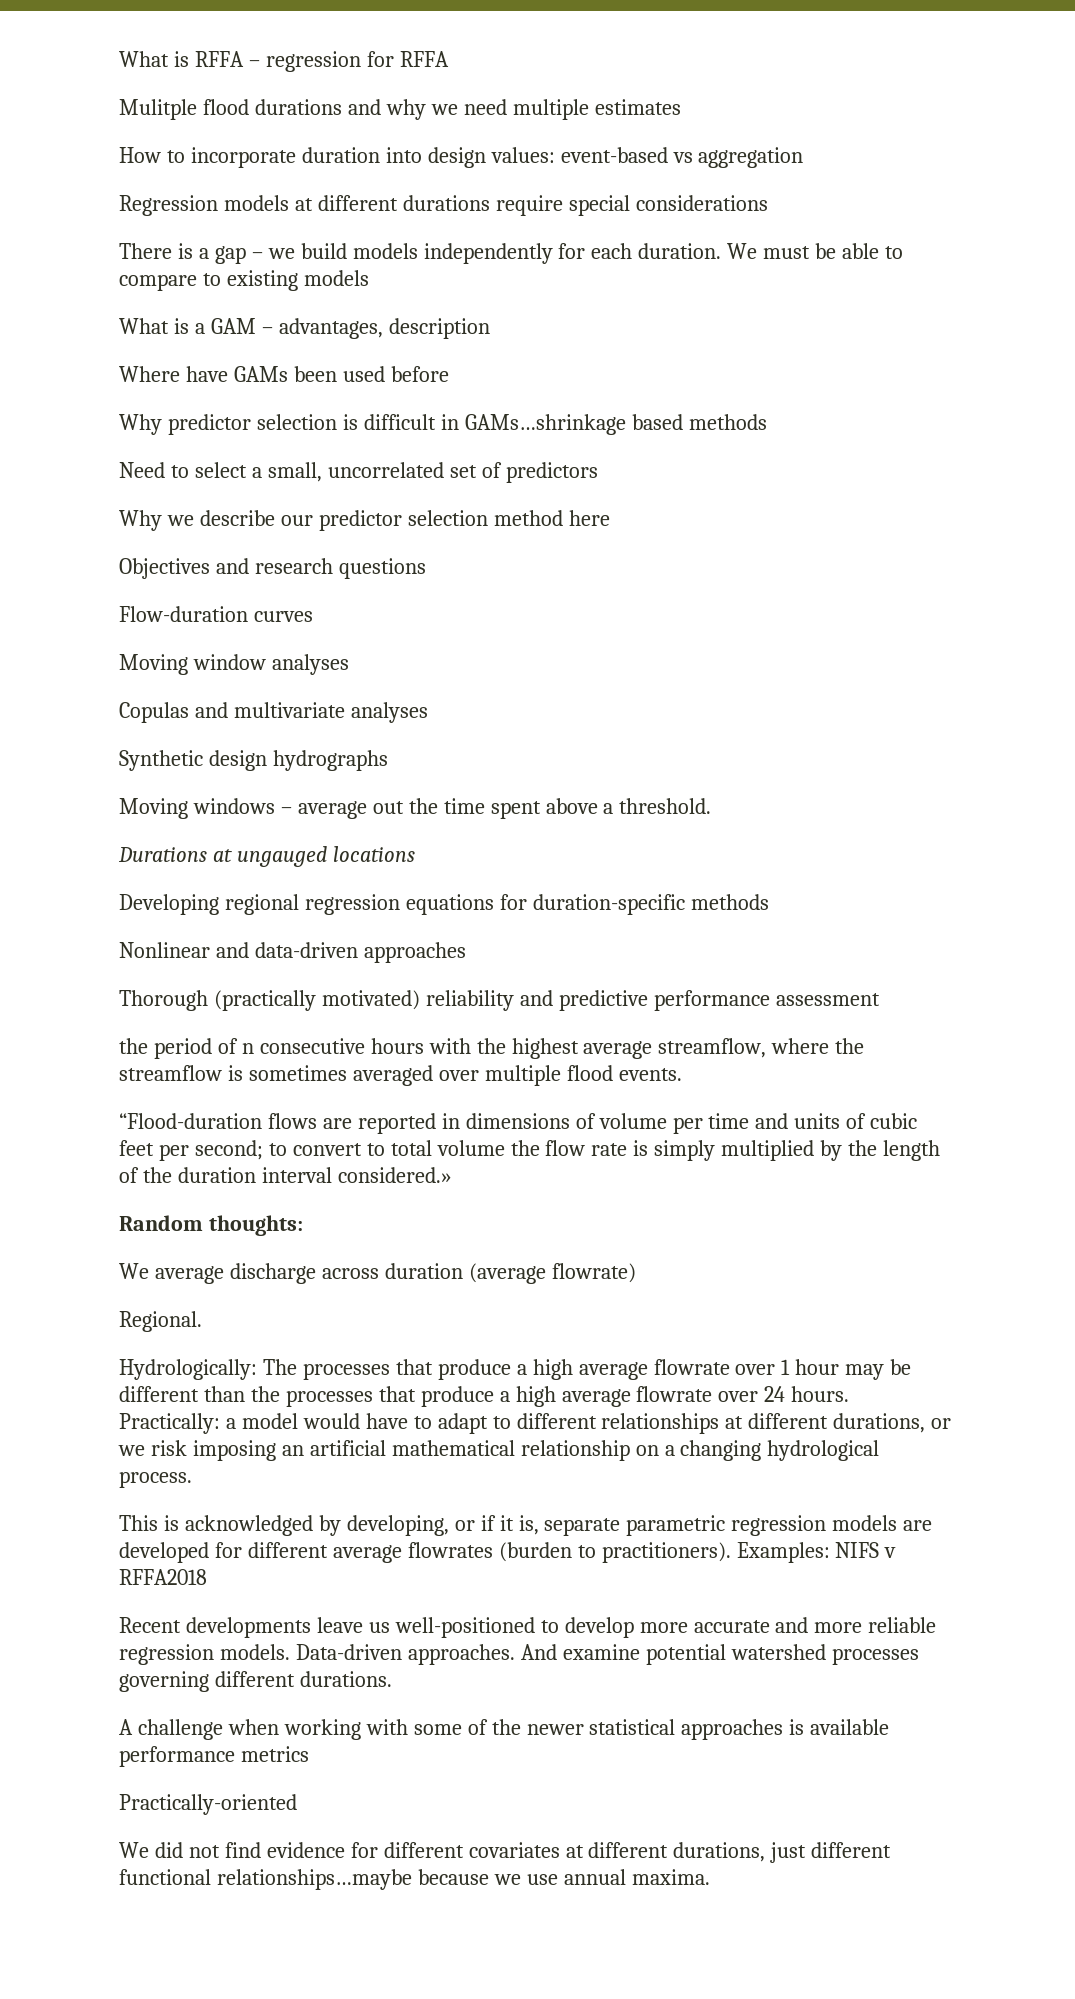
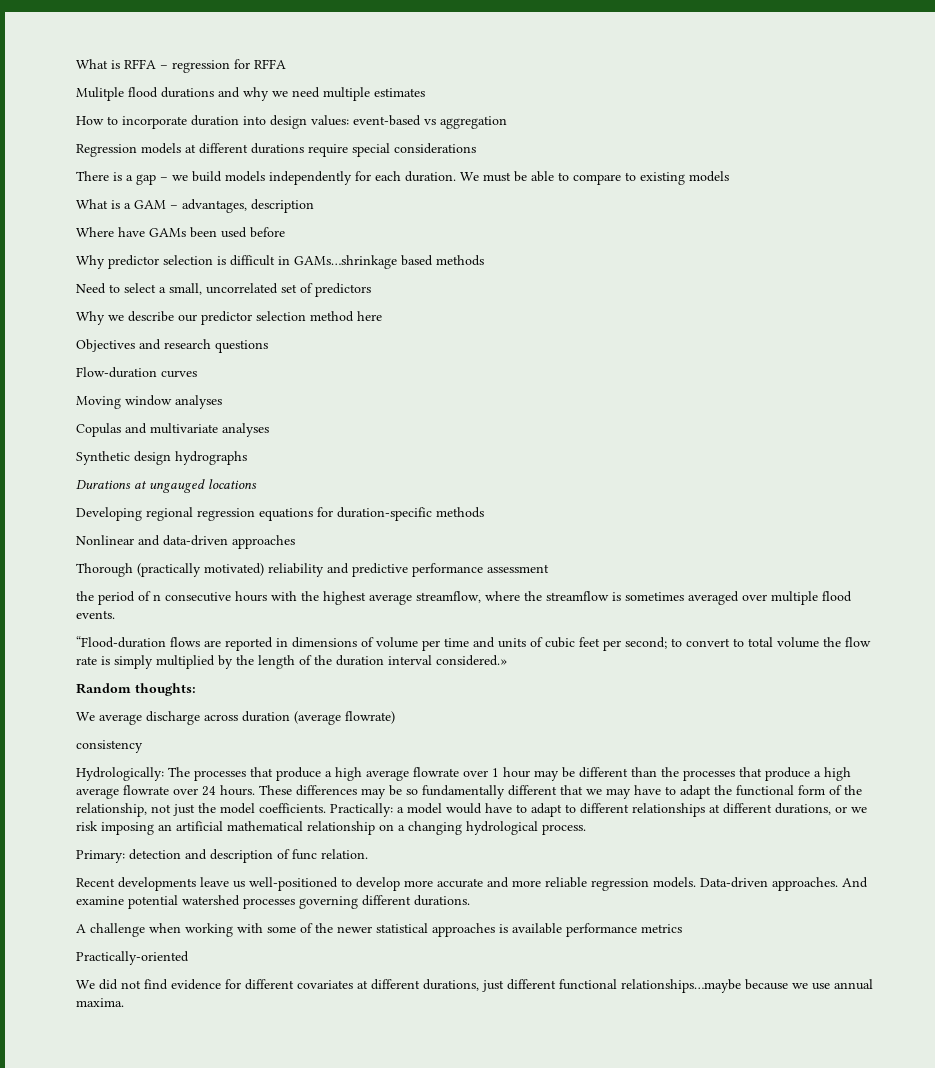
- Moving windows – average out the time spent above a threshold.
- Regional.
+ consistency
+ These differences may be so fundamentally different that we may have to adapt the functional form of the relationship, not just the model coefficients.
- This is acknowledged by developing, or if it is, separate parametric regression models are developed for different average flowrates (burden to practitioners). Examples: NIFS v RFFA2018
+ Primary: detection and description of func relation.

